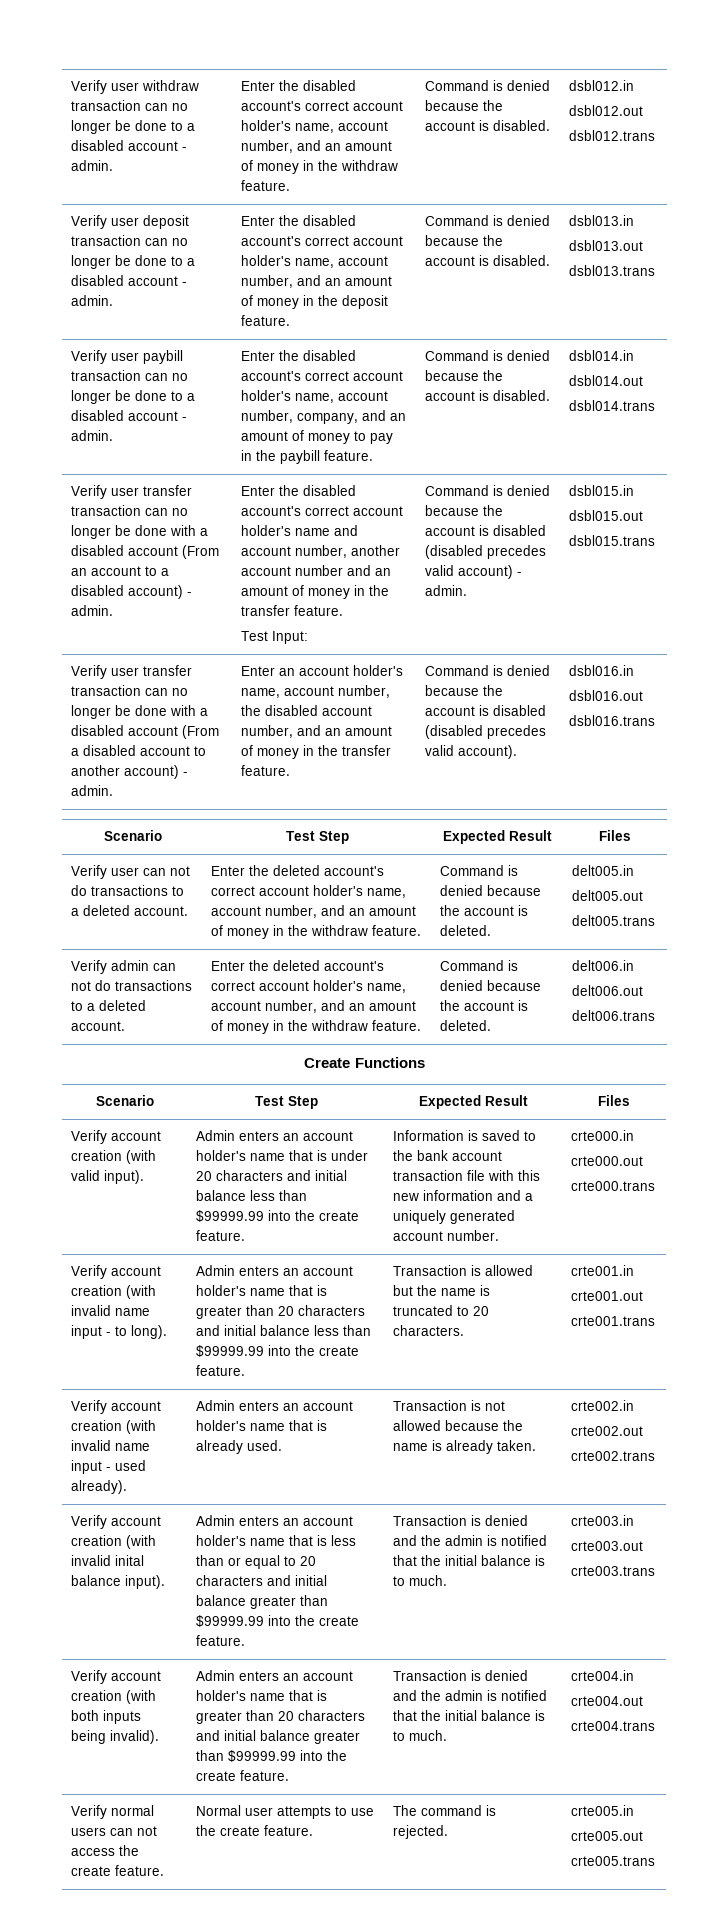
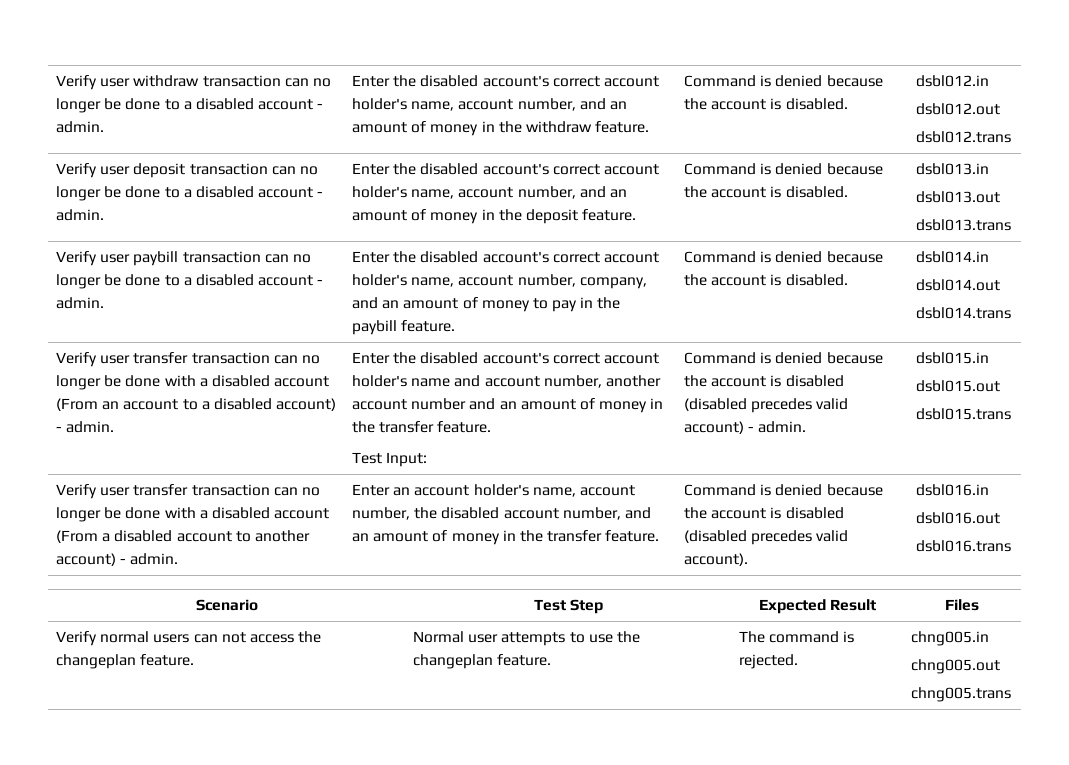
- Verify user can not do transactions to a deleted account. | Enter the deleted account's correct account holder's name, account number, and an amount of money in the withdraw feature. | Command is denied because the account is deleted. | delt005.in
- delt005.out
- delt005.trans
- Verify admin can not do transactions to a deleted account. | Enter the deleted account's correct account holder's name, account number, and an amount of money in the withdraw feature. | Command is denied because the account is deleted. | delt006.in
- delt006.out
- delt006.trans
- Create Functions
- Scenario | Test Step | Expected Result | Files
- Verify account creation (with valid input). | Admin enters an account holder's name that is under 20 characters and initial balance less than $99999.99 into the create feature. | Information is saved to the bank account transaction file with this new information and a uniquely generated account number. | crte000.in
- crte000.out
- crte000.trans
- Verify account creation (with invalid name input - to long). | Admin enters an account holder's name that is greater than 20 characters and initial balance less than $99999.99 into the create feature. | Transaction is allowed but the name is truncated to 20 characters. | crte001.in
- crte001.out
- crte001.trans
- Verify account creation (with invalid name input - used already). | Admin enters an account holder's name that is already used. | Transaction is not allowed because the name is already taken. | crte002.in
- crte002.out
- crte002.trans
- Verify account creation (with invalid inital balance input). | Admin enters an account holder's name that is less than or equal to 20 characters and initial balance greater than $99999.99 into the create feature. | Transaction is denied and the admin is notified that the initial balance is to much. | crte003.in
- crte003.out
- crte003.trans
- Verify account creation (with both inputs being invalid). | Admin enters an account holder's name that is greater than 20 characters and initial balance greater than $99999.99 into the create feature. | Transaction is denied and the admin is notified that the initial balance is to much. | crte004.in
- crte004.out
- crte004.trans
- Verify normal users can not access the create feature. | Normal user attempts to use the create feature. | The command is rejected. | crte005.in
- crte005.out
- crte005.trans
+ Verify normal users can not access the changeplan feature. | Normal user attempts to use the changeplan feature. | The command is rejected. | chng005.in
+ chng005.out
+ chng005.trans

